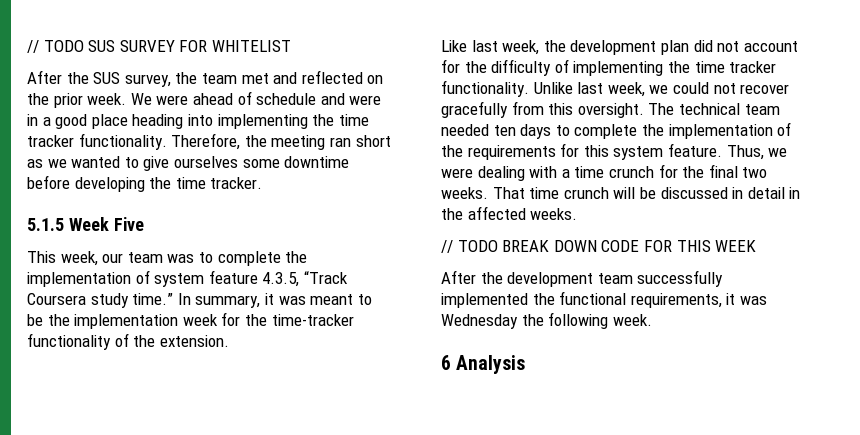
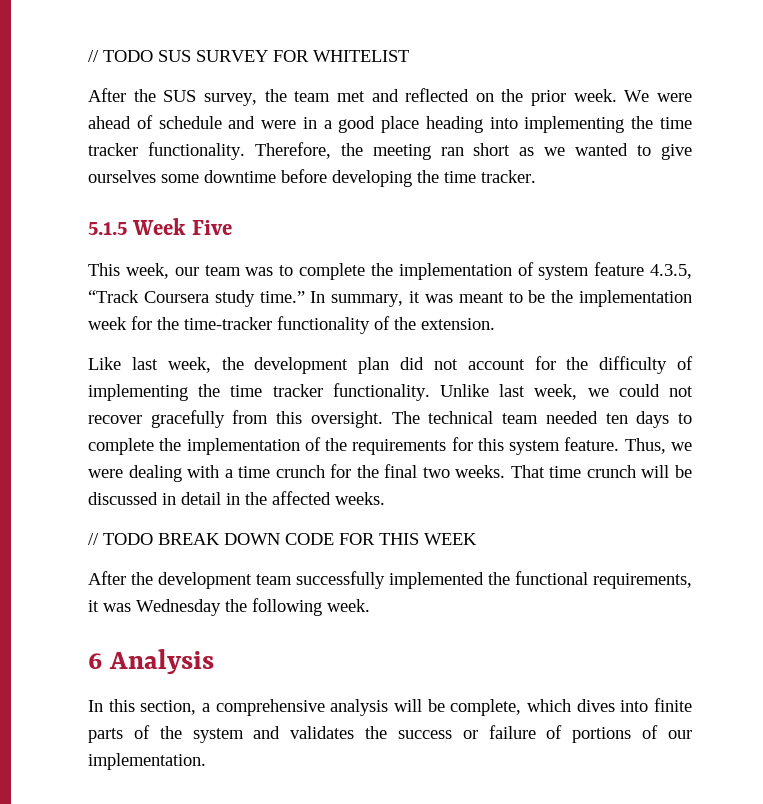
+ In this section, a comprehensive analysis will be complete, which dives into finite parts of the system and validates the success or failure of portions of our implementation.

